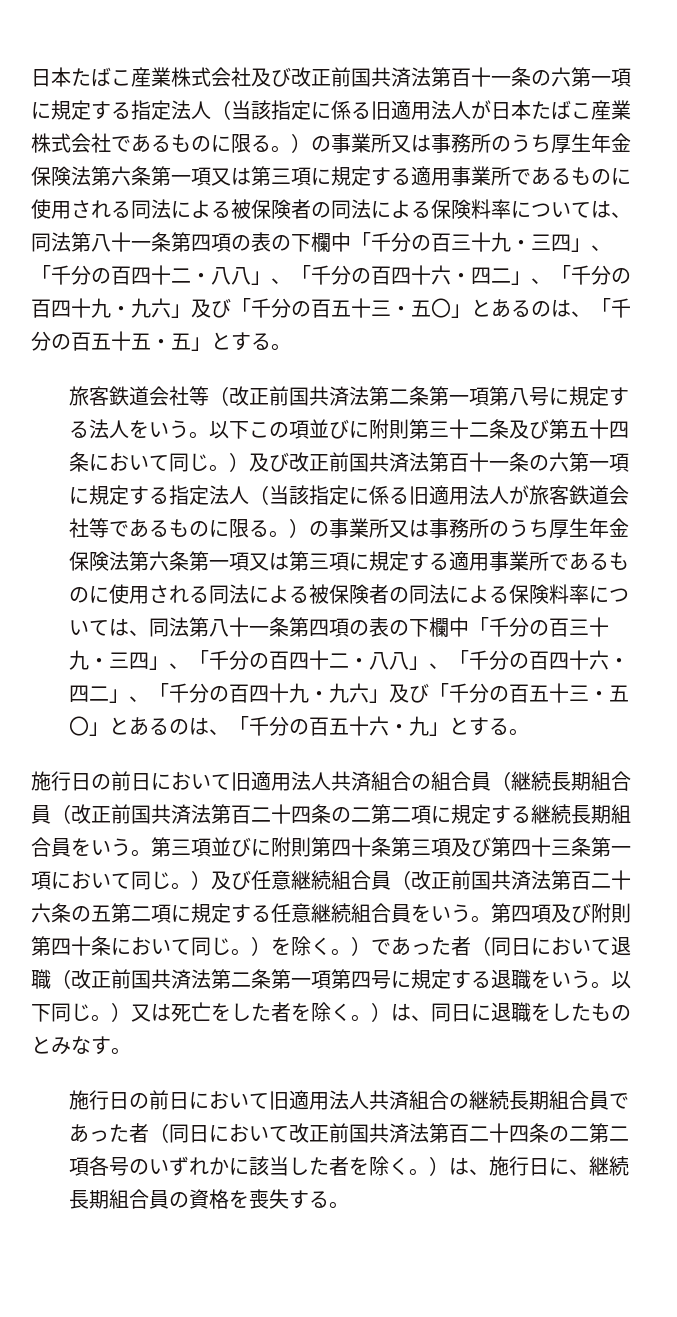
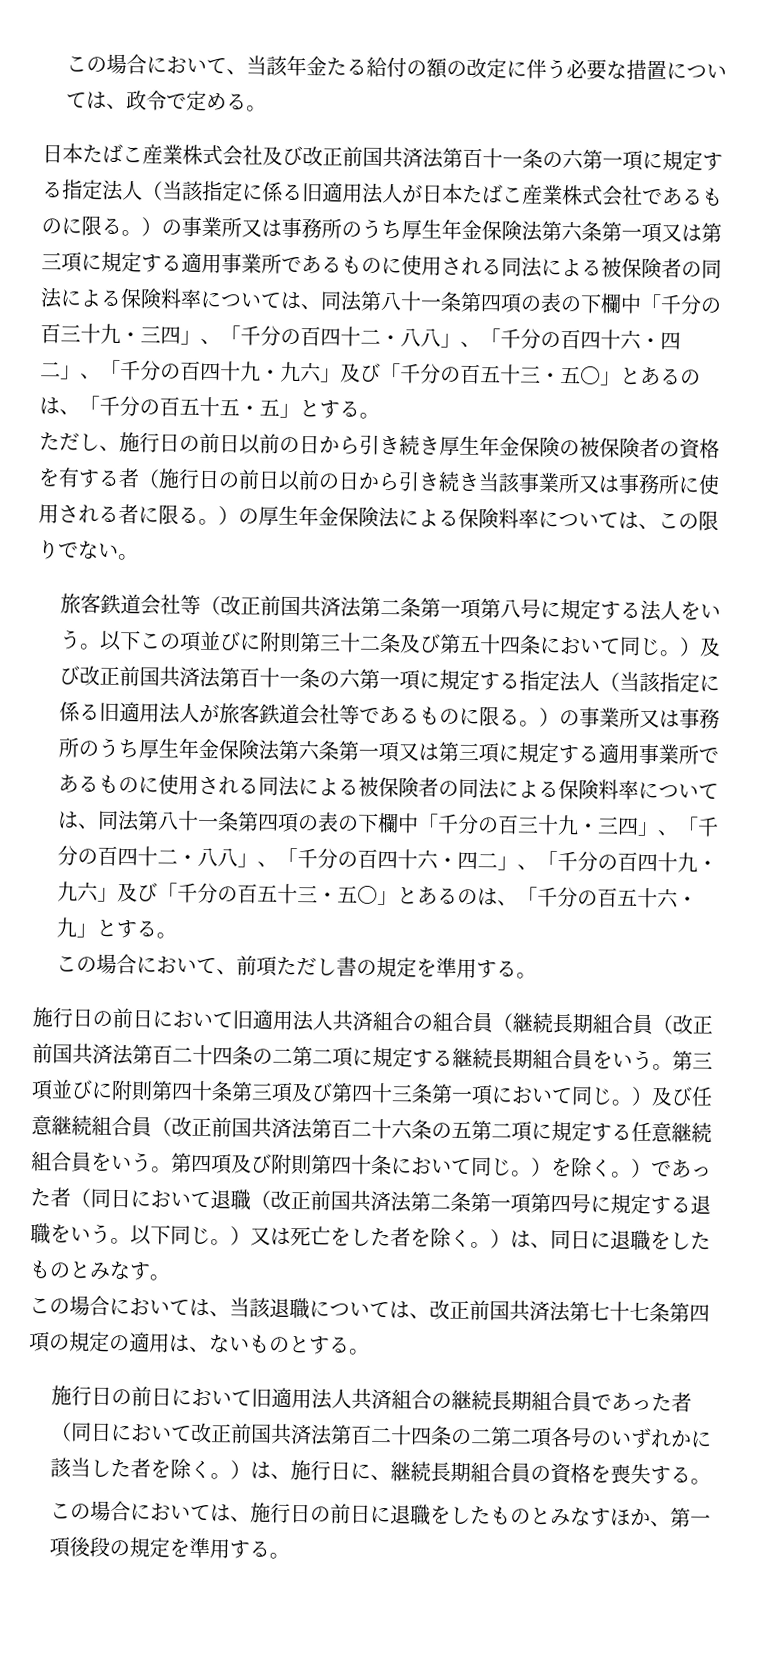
+ この場合において、当該年金たる給付の額の改定に伴う必要な措置については、政令で定める。
+ ただし、施行日の前日以前の日から引き続き厚生年金保険の被保険者の資格を有する者（施行日の前日以前の日から引き続き当該事業所又は事務所に使用される者に限る。）の厚生年金保険法による保険料率については、この限りでない。
+ この場合において、前項ただし書の規定を準用する。
+ この場合においては、当該退職については、改正前国共済法第七十七条第四項の規定の適用は、ないものとする。
+ この場合においては、施行日の前日に退職をしたものとみなすほか、第一項後段の規定を準用する。

